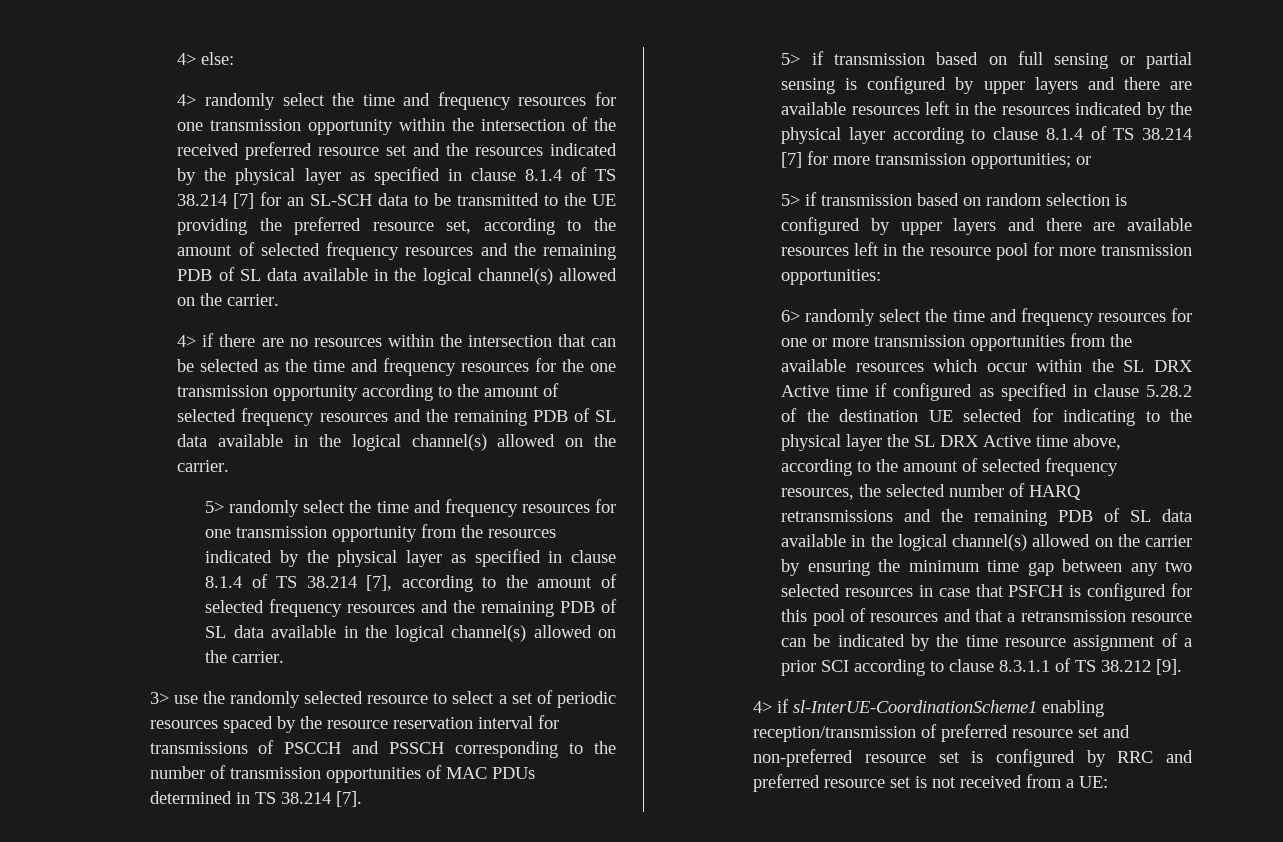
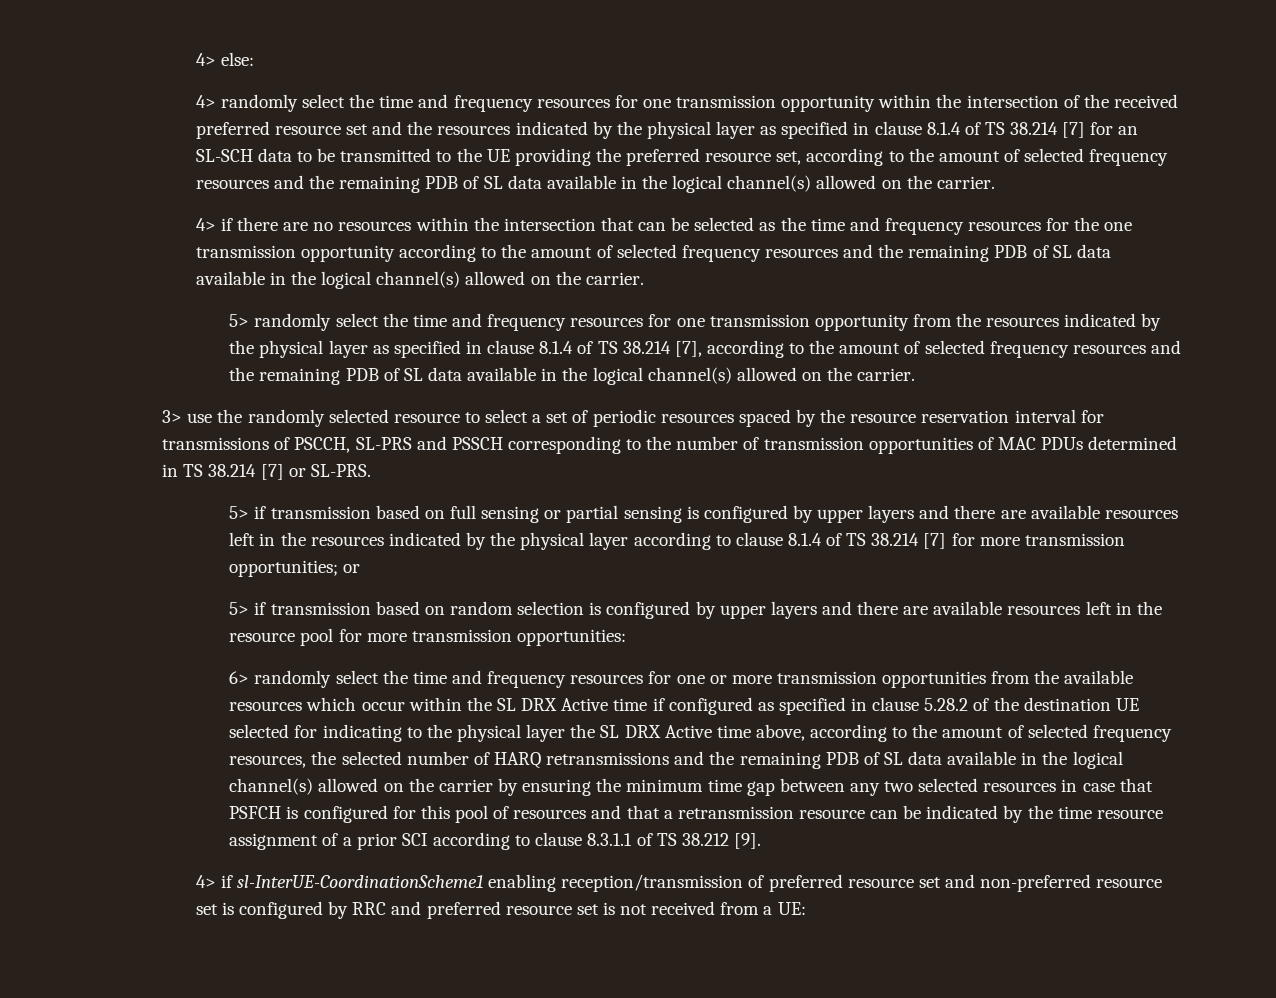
- 3> use the randomly selected resource to select a set of periodic resources spaced by the resource reservation interval for transmissions of PSCCH and PSSCH corresponding to the number of transmission opportunities of MAC PDUs determined in TS 38.214 [7].
+ 3> use the randomly selected resource to select a set of periodic resources spaced by the resource reservation interval for transmissions of PSCCH, SL-PRS and PSSCH corresponding to the number of transmission opportunities of MAC PDUs determined in TS 38.214 [7] or SL-PRS.

